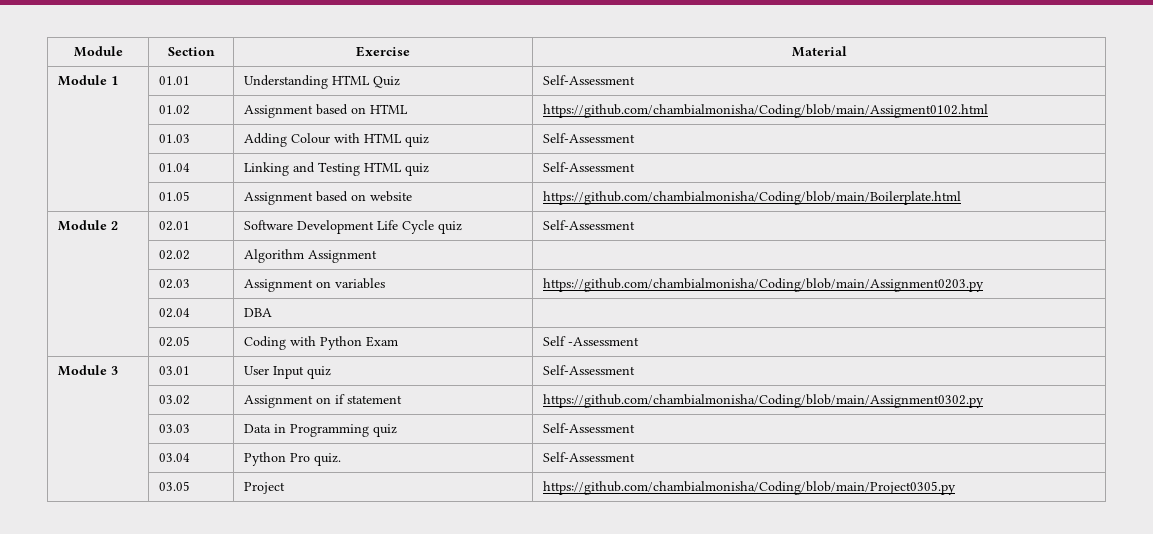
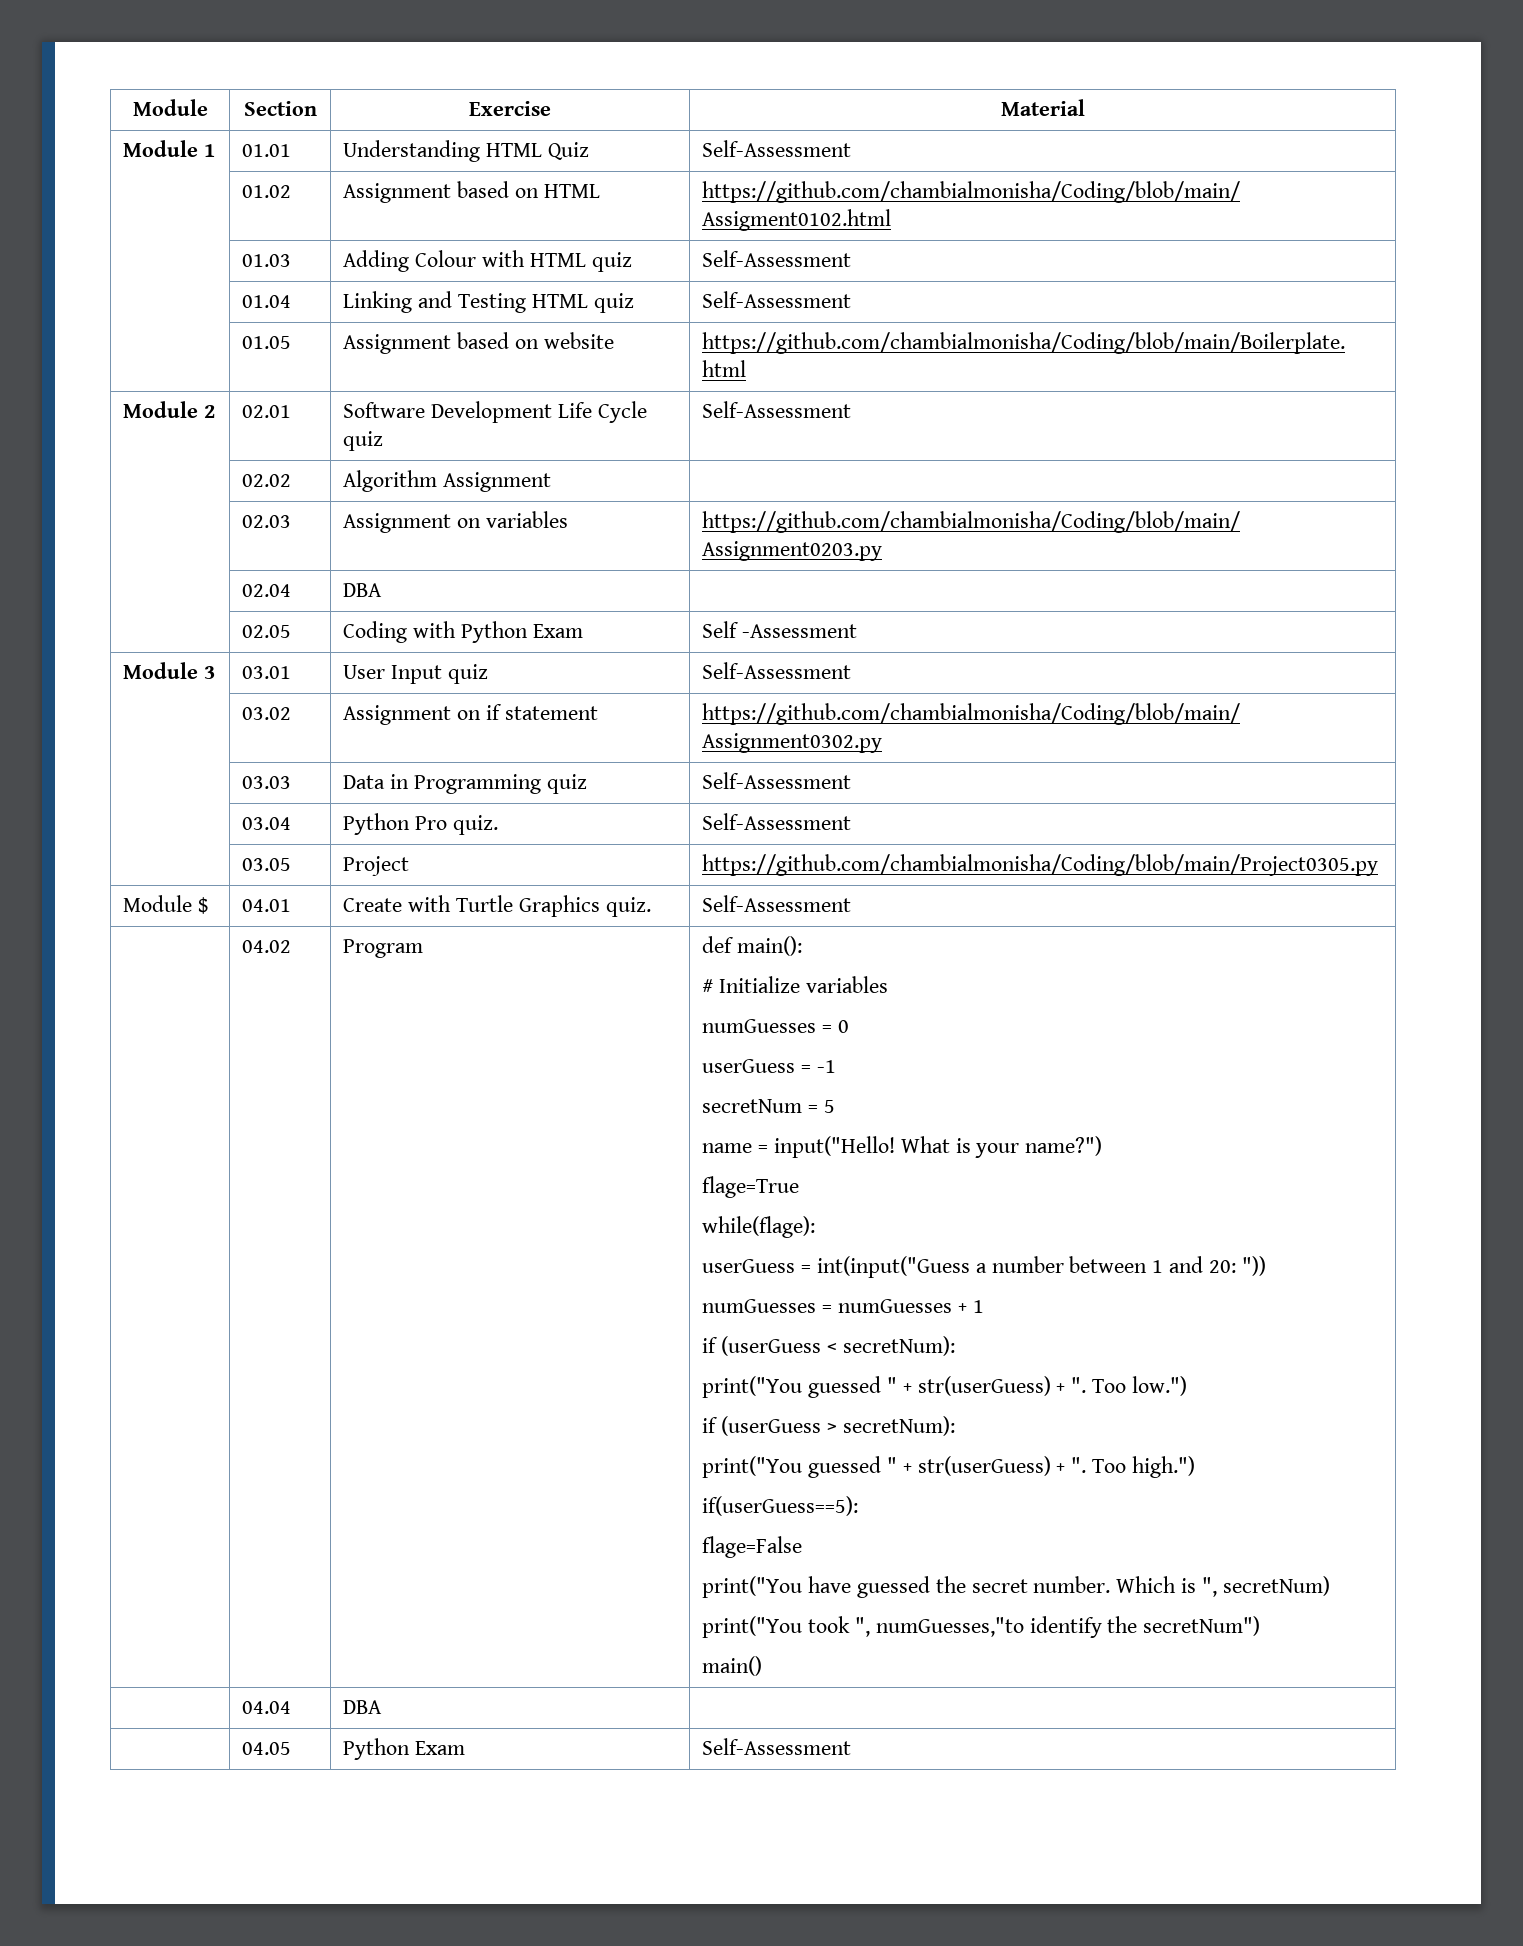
+ Module $ | 04.01 | Create with Turtle Graphics quiz. | Self-Assessment
+ | 04.02 | Program | def main():
+ # Initialize variables
+ numGuesses = 0
+ userGuess = -1
+ secretNum = 5
+ name = input("Hello! What is your name?")
+ flage=True
+ while(flage):
+ userGuess = int(input("Guess a number between 1 and 20: "))
+ numGuesses = numGuesses + 1
+ if (userGuess < secretNum):
+ print("You guessed " + str(userGuess) + ". Too low.")
+ if (userGuess > secretNum):
+ print("You guessed " + str(userGuess) + ". Too high.")
+ if(userGuess==5):
+ flage=False
+ print("You have guessed the secret number. Which is ", secretNum)
+ print("You took ", numGuesses,"to identify the secretNum")
+ main()
+ | 04.04 | DBA |
+ | 04.05 | Python Exam | Self-Assessment

